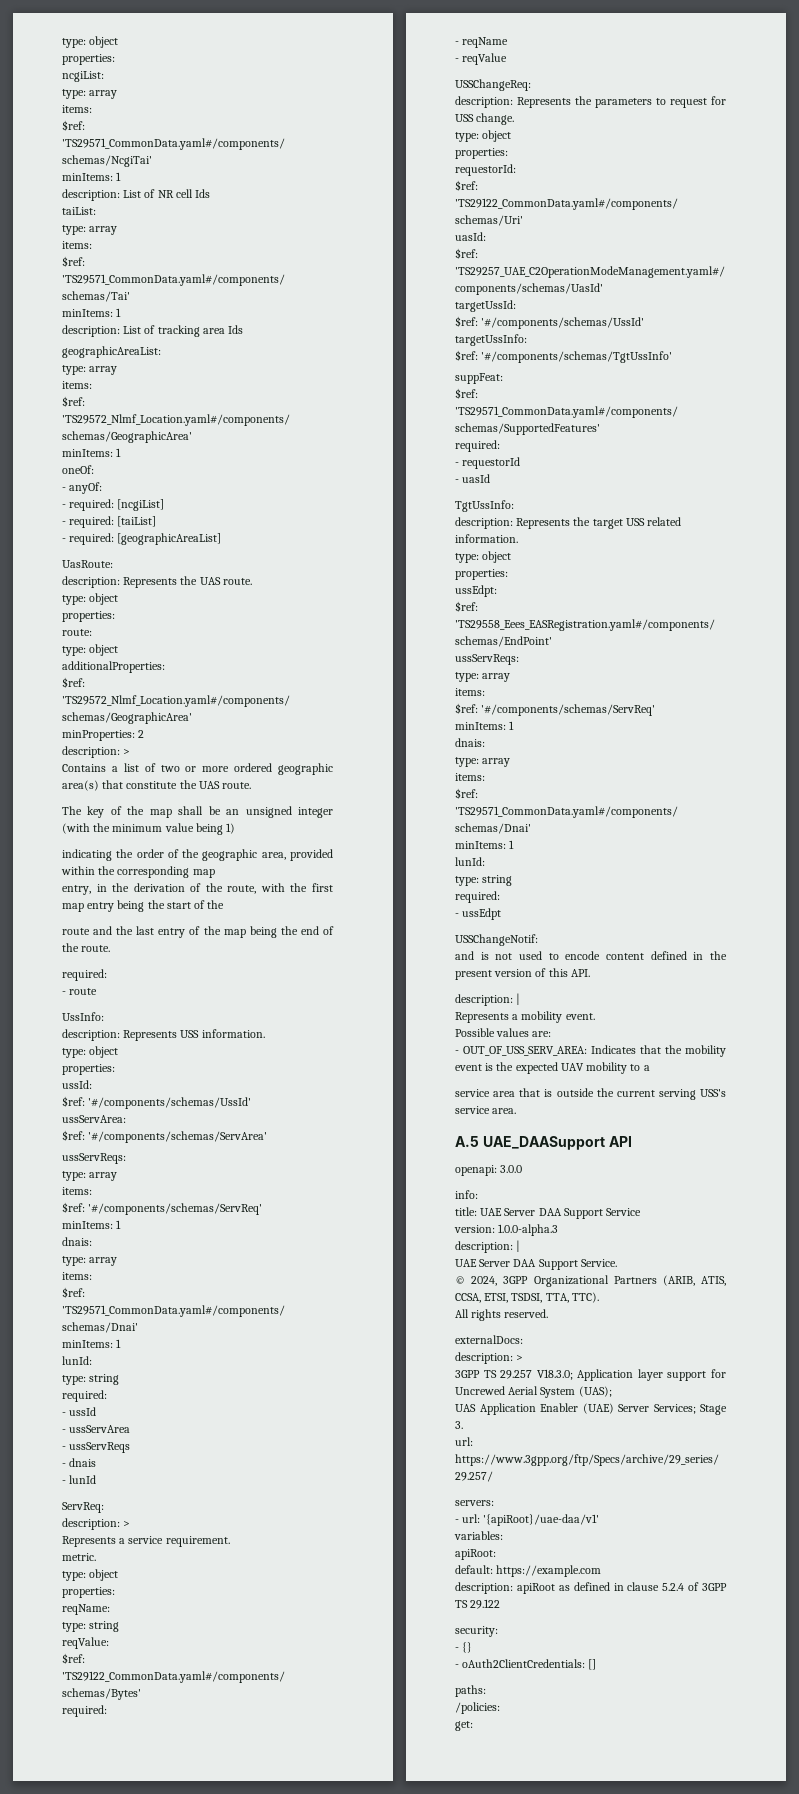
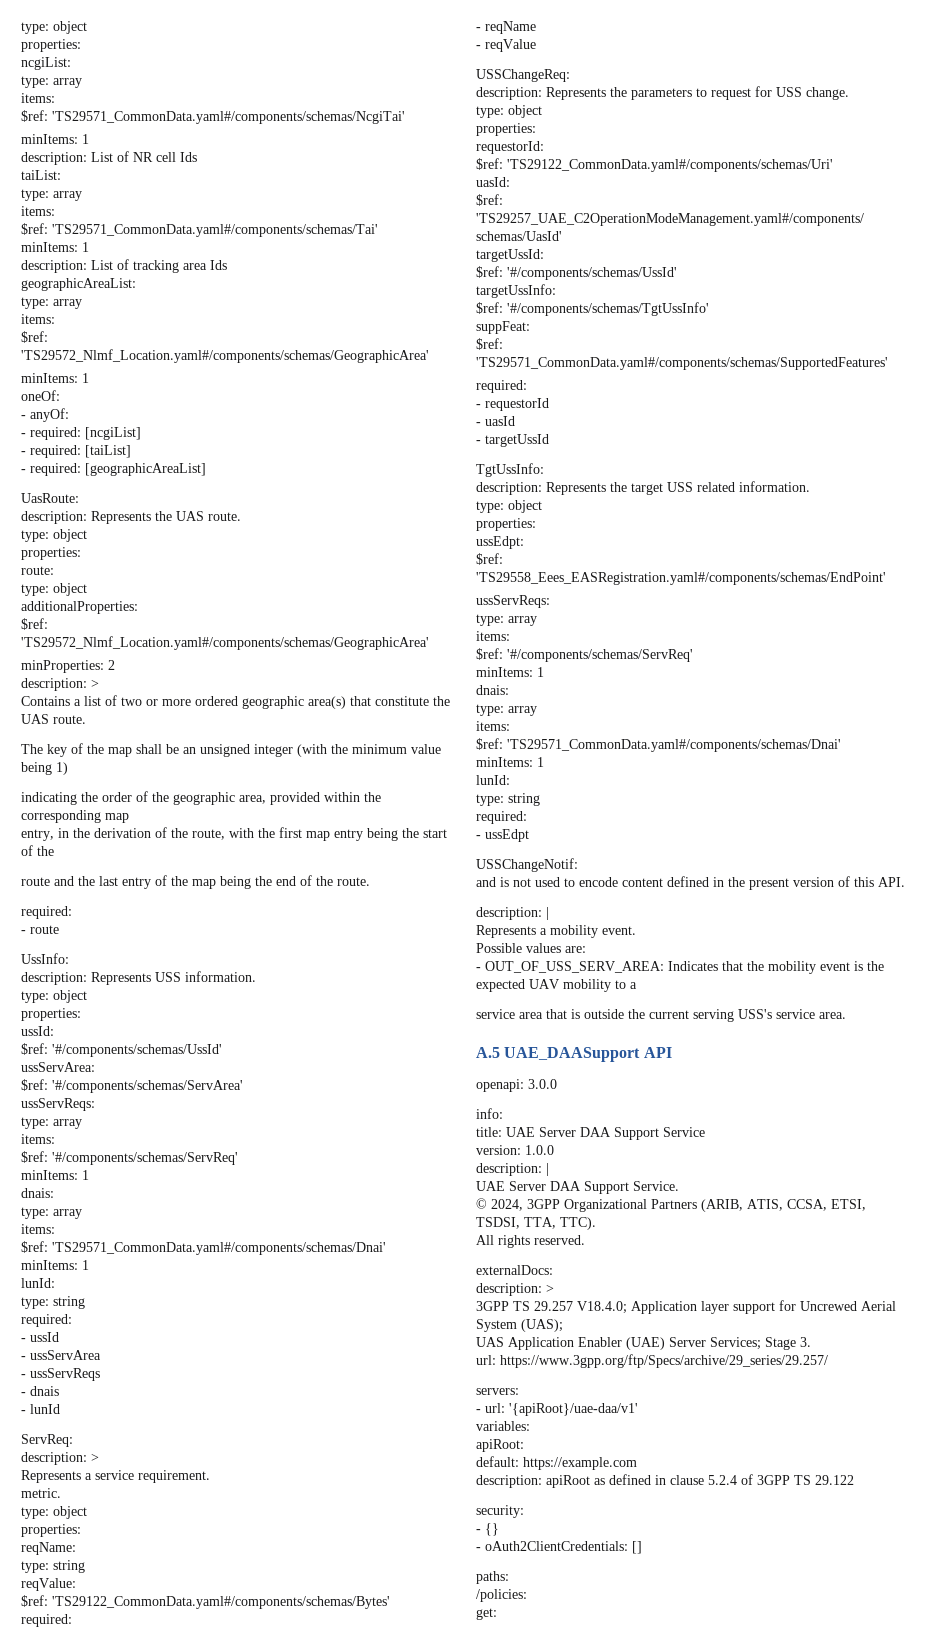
+ - targetUssId
- version: 1.0.0-alpha.3
+ version: 1.0.0
- 3GPP TS 29.257 V18.3.0; Application layer support for Uncrewed Aerial System (UAS);
+ 3GPP TS 29.257 V18.4.0; Application layer support for Uncrewed Aerial System (UAS);

